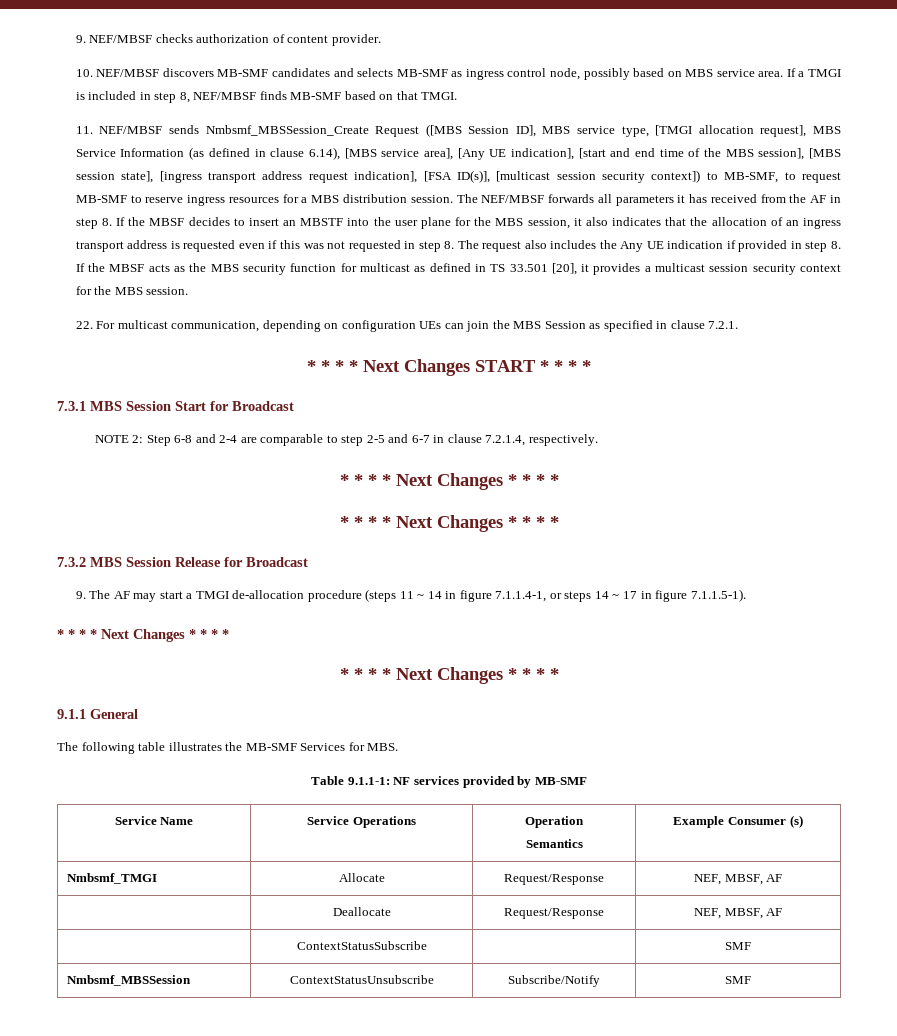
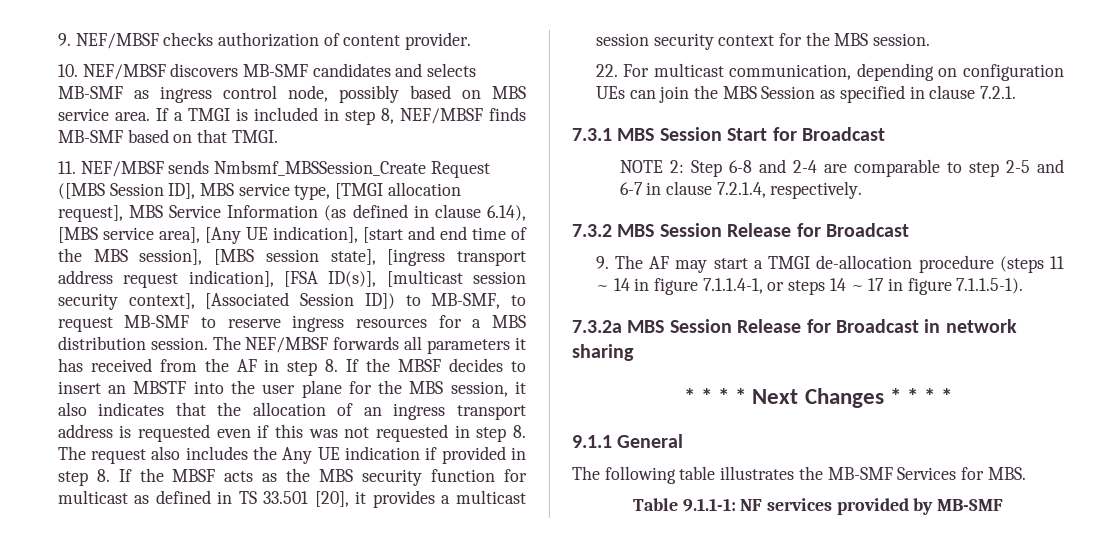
- 11. NEF/MBSF sends Nmbsmf_MBSSession_Create Request ([MBS Session ID], MBS service type, [TMGI allocation request], MBS Service Information (as defined in clause 6.14), [MBS service area], [Any UE indication], [start and end time of the MBS session], [MBS session state], [ingress transport address request indication], [FSA ID(s)], [multicast session security context]) to MB-SMF, to request MB-SMF to reserve ingress resources for a MBS distribution session.
+ 11. NEF/MBSF sends Nmbsmf_MBSSession_Create Request ([MBS Session ID], MBS service type, [TMGI allocation request], MBS Service Information (as defined in clause 6.14), [MBS service area], [Any UE indication], [start and end time of the MBS session], [MBS session state], [ingress transport address request indication], [FSA ID(s)], [multicast session security context], [Associated Session ID]) to MB-SMF, to request MB-SMF to reserve ingress resources for a MBS distribution session.
- * * * * Next Changes START * * * *
  NOTE 2: Step 6-8 and 2-4 are comparable to step 2-5 and 6-7 in clause 7.2.1.4, respectively.
- * * * * Next Changes * * * *
- * * * * Next Changes * * * *
  9. The AF may start a TMGI de-allocation procedure (steps 11 ~ 14 in figure 7.1.1.4-1, or steps 14 ~ 17 in figure 7.1.1.5-1).
- * * * * Next Changes * * * *
+ 7.3.2a MBS Session Release for Broadcast in network sharing
- Service Name | Service Operations | Operation
- Semantics | Example Consumer (s)
- Nmbsmf_TMGI | Allocate | Request/Response | NEF, MBSF, AF
- | Deallocate | Request/Response | NEF, MBSF, AF
- | ContextStatusSubscribe | | SMF
- Nmbsmf_MBSSession | ContextStatusUnsubscribe | Subscribe/Notify | SMF

